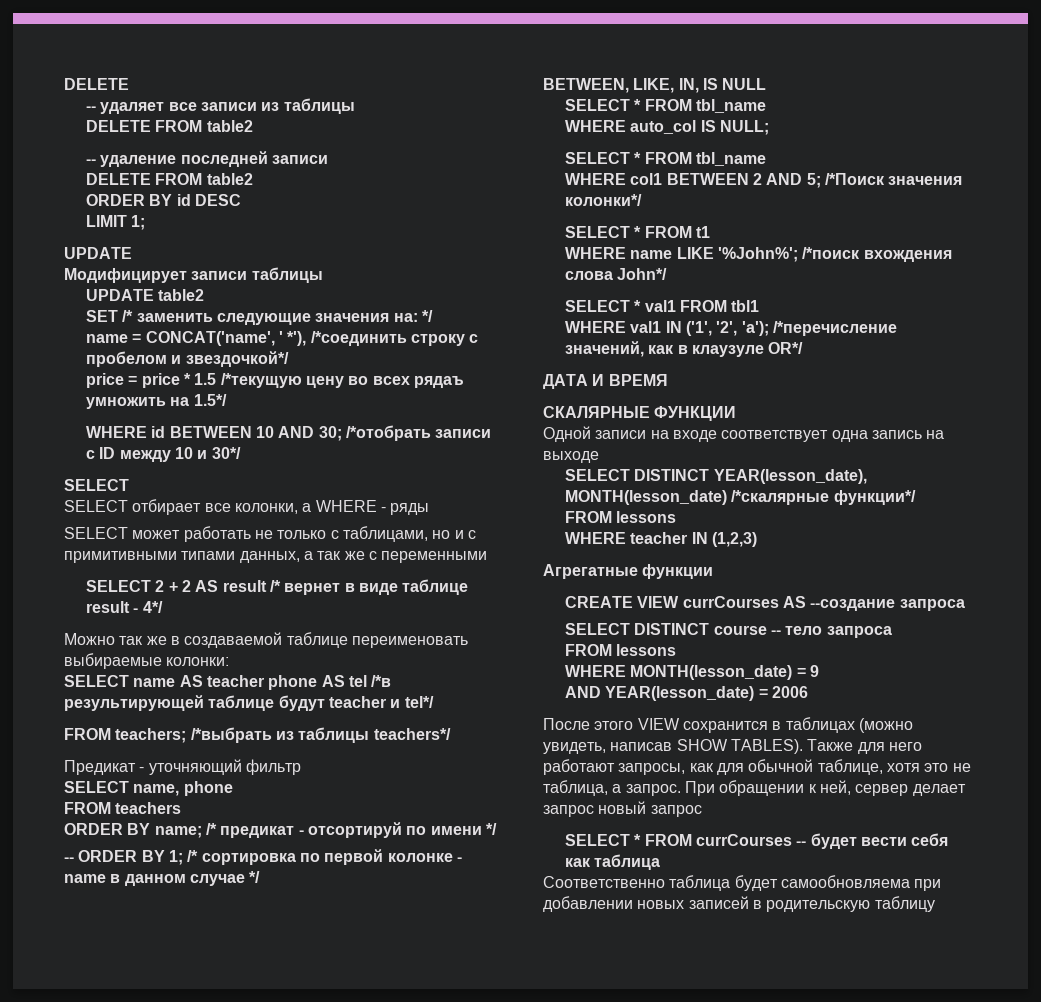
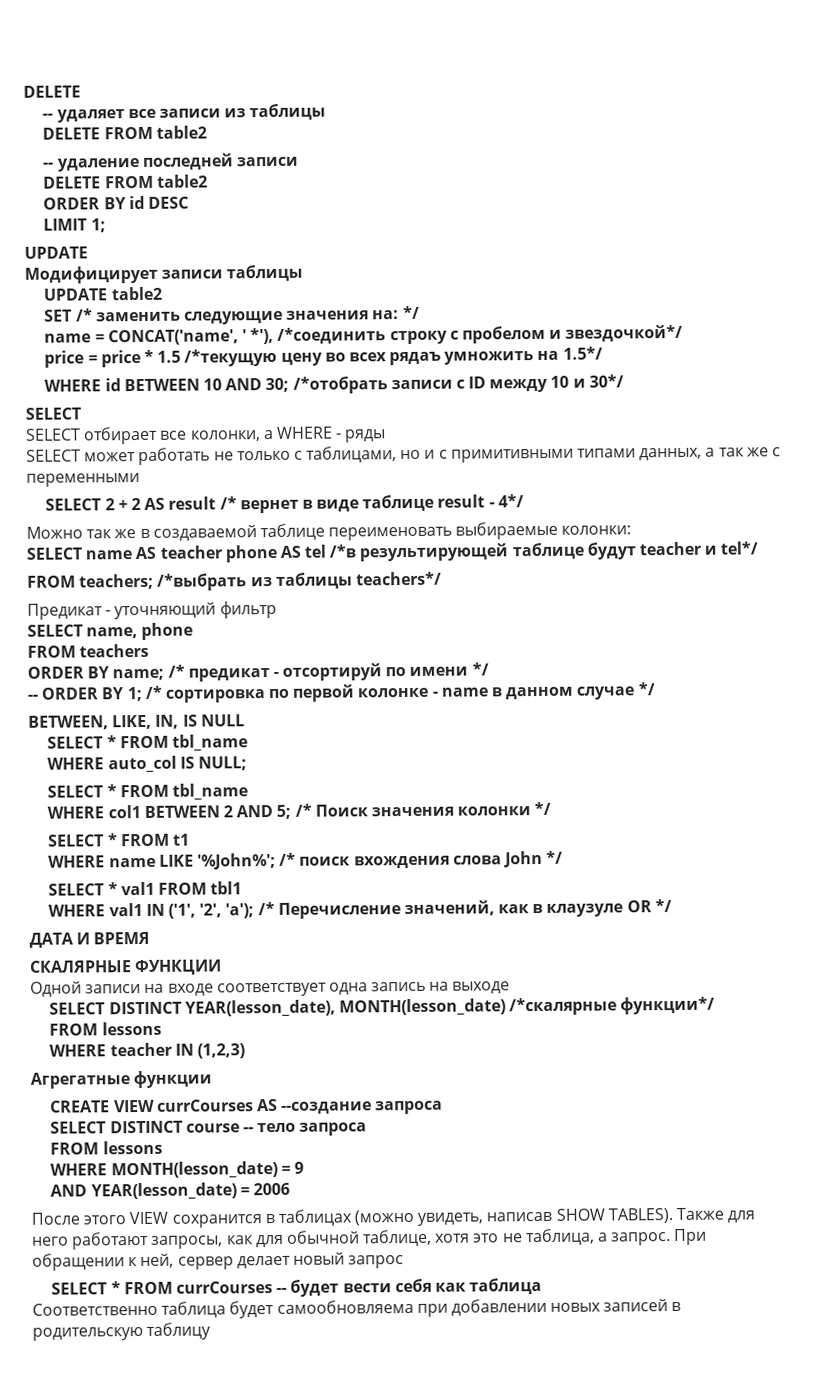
- WHERE col1 BETWEEN 2 AND 5; /*Поиск значения колонки*/
+ WHERE col1 BETWEEN 2 AND 5; /* Поиск значения колонки */
- WHERE name LIKE '%John%'; /*поиск вхождения слова John*/
+ WHERE name LIKE '%John%'; /* поиск вхождения слова John */
- WHERE val1 IN ('1', '2', 'a'); /*перечисление значений, как в клаузуле OR*/
+ WHERE val1 IN ('1', '2', 'a'); /* Перечисление значений, как в клаузуле OR */
- При обращении к ней, сервер делает запрос новый запрос
+ При обращении к ней, сервер делает новый запрос

